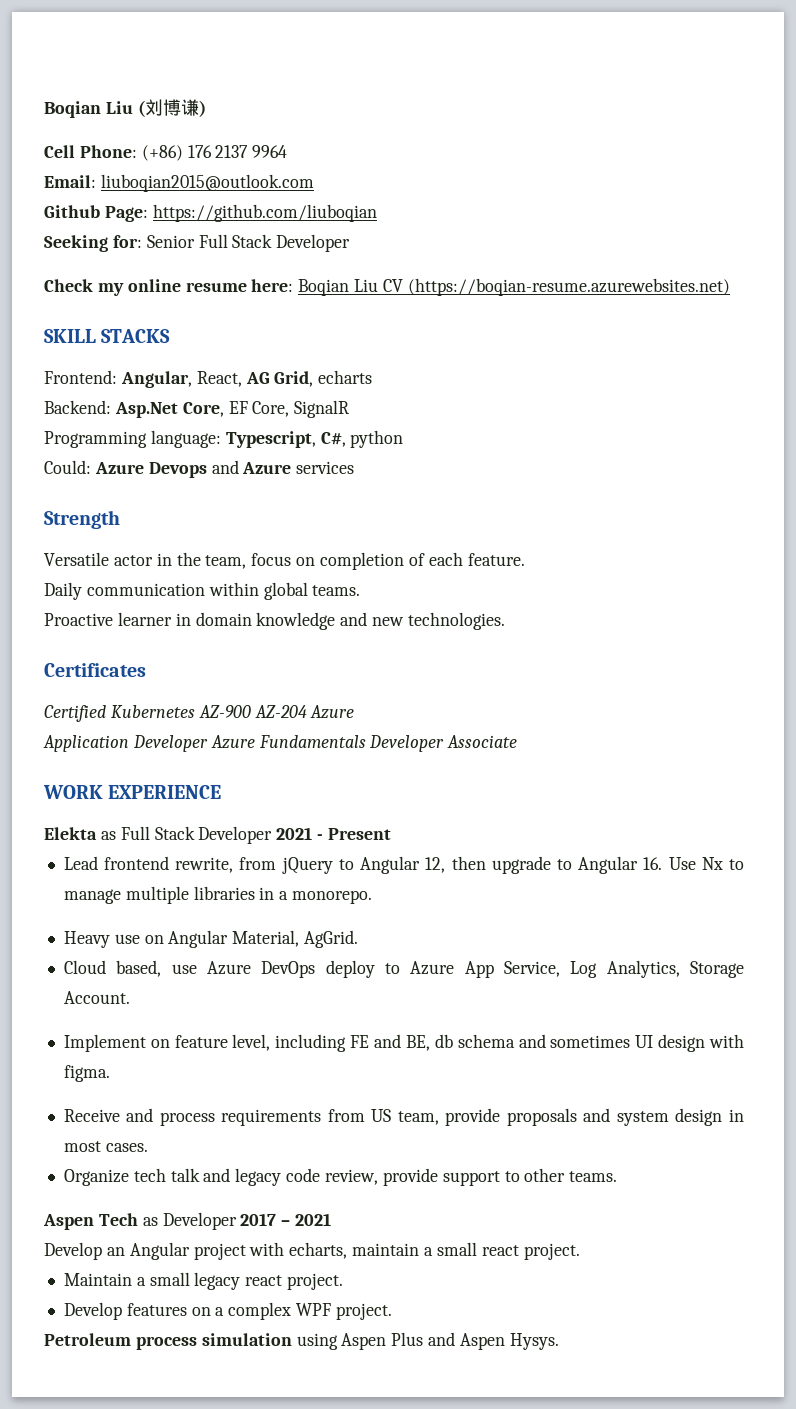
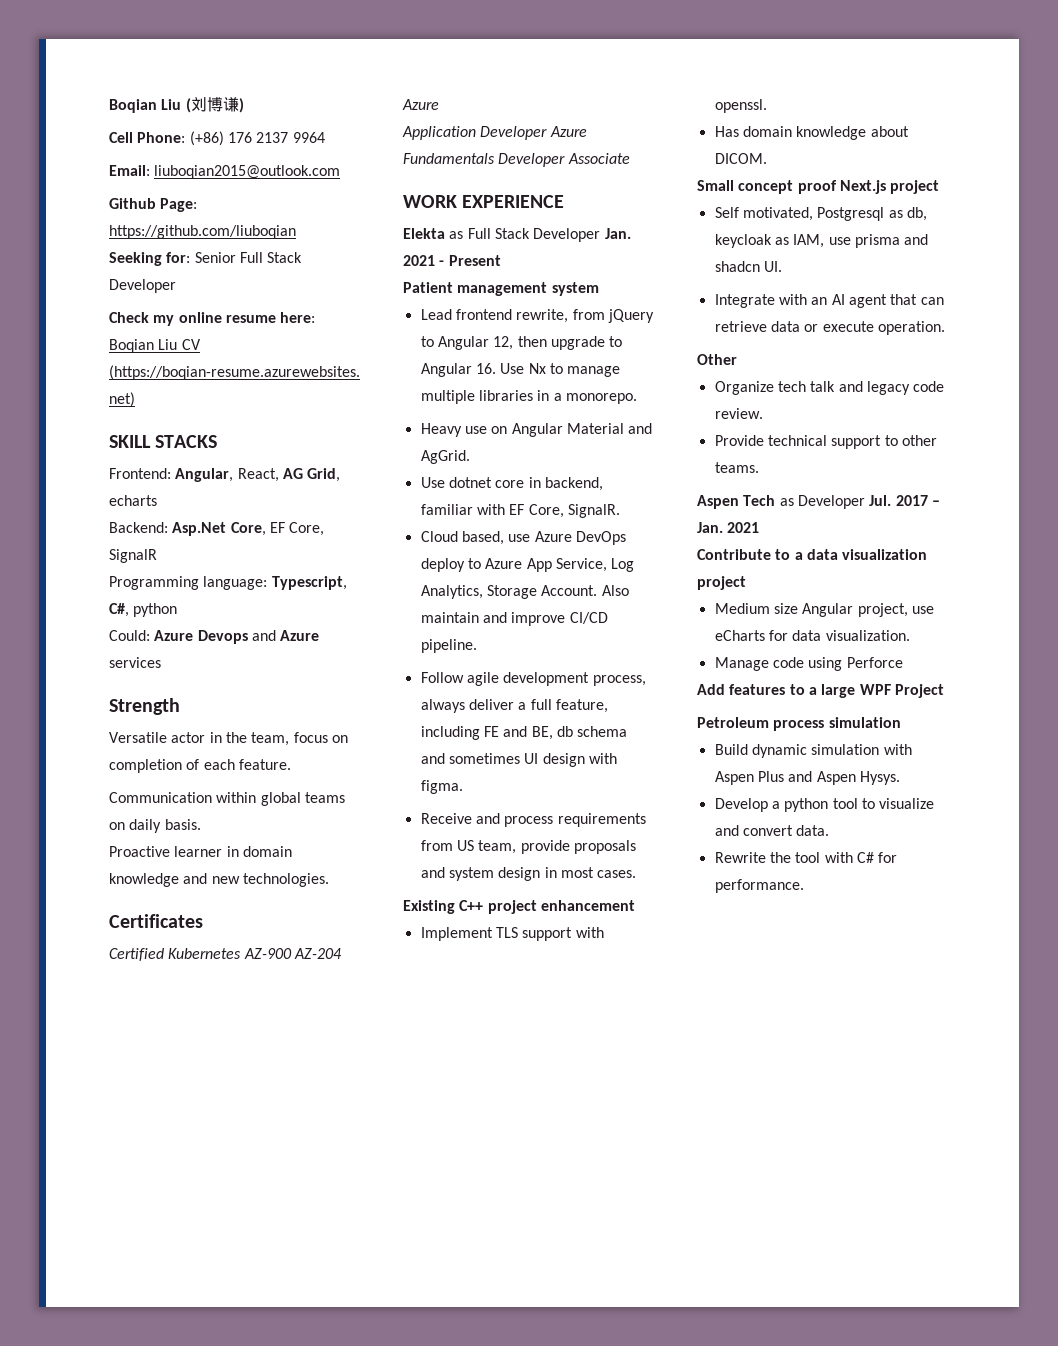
- Daily communication within global teams.
+ Communication within global teams on daily basis.
- Elekta as Full Stack Developer 2021 - Present
+ Elekta as Full Stack Developer Jan. 2021 - Present
+ Patient management system
- Heavy use on Angular Material, AgGrid.
+ Heavy use on Angular Material and AgGrid.
+ Use dotnet core in backend, familiar with EF Core, SignalR.
- Cloud based, use Azure DevOps deploy to Azure App Service, Log Analytics, Storage Account.
- Implement on feature level, including FE and BE, db schema and sometimes UI design with figma.
+ Cloud based, use Azure DevOps deploy to Azure App Service, Log Analytics, Storage Account. Also maintain and improve CI/CD pipeline.
+ Follow agile development process, always deliver a full feature, including FE and BE, db schema and sometimes UI design with figma.
+ Existing C++ project enhancement
+ Implement TLS support with openssl.
+ Has domain knowledge about DICOM.
+ Small concept proof Next.js project
+ Self motivated, Postgresql as db, keycloak as IAM, use prisma and shadcn UI.
+ Integrate with an AI agent that can retrieve data or execute operation.
+ Other
- Organize tech talk and legacy code review, provide support to other teams.
+ Organize tech talk and legacy code review.
+ Provide technical support to other teams.
- Aspen Tech as Developer 2017 – 2021
+ Aspen Tech as Developer Jul. 2017 – Jan. 2021
- Develop an Angular project with echarts, maintain a small react project.
- Maintain a small legacy react project.
- Develop features on a complex WPF project.
+ Contribute to a data visualization project
+ Medium size Angular project, use eCharts for data visualization.
+ Manage code using Perforce
+ Add features to a large WPF Project
- Petroleum process simulation using Aspen Plus and Aspen Hysys.
+ Petroleum process simulation
+ Build dynamic simulation with Aspen Plus and Aspen Hysys.
+ Develop a python tool to visualize and convert data.
+ Rewrite the tool with C# for performance.

